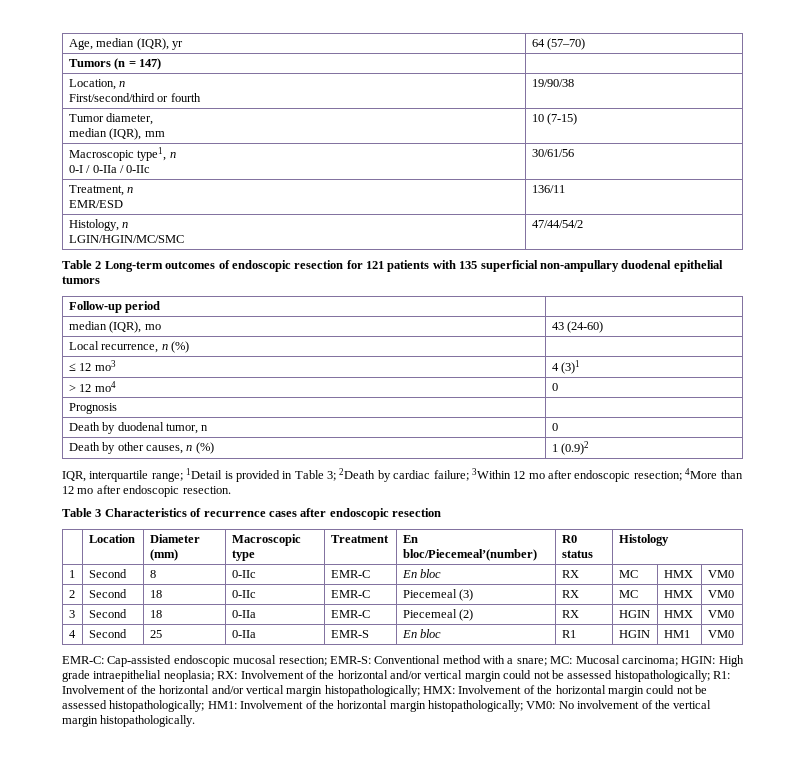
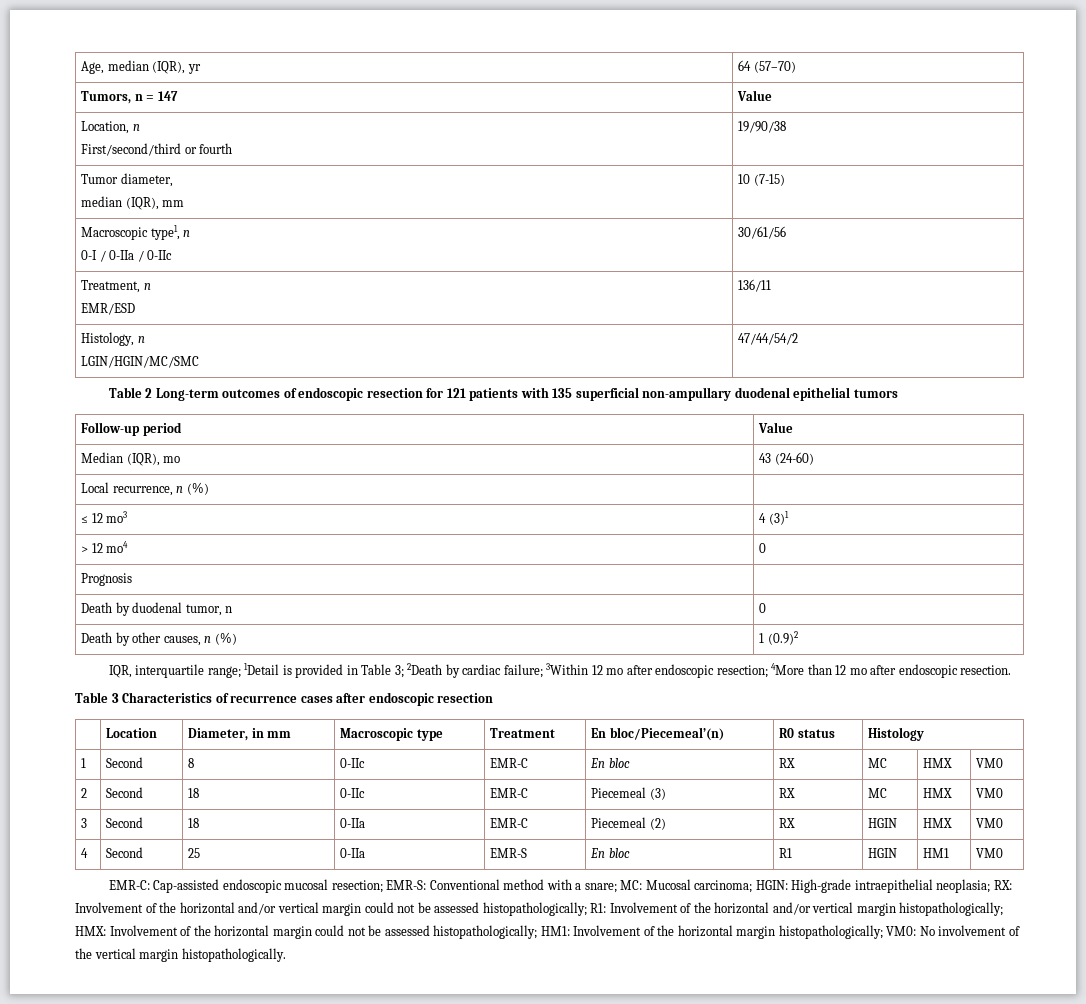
- Tumors (n = 147) |
+ Tumors, n = 147 | Value
- Follow-up period |
- median (IQR), mo | 43 (24-60)
+ Follow-up period | Value
+ Median (IQR), mo | 43 (24-60)
- | Location | Diameter (mm) | Macroscopic type | Treatment | En bloc/Piecemeal’(number) | R0 status | Histology
+ | Location | Diameter, in mm | Macroscopic type | Treatment | En bloc/Piecemeal’(n) | R0 status | Histology
- High grade intraepithelial neoplasia;
+ High-grade intraepithelial neoplasia;

